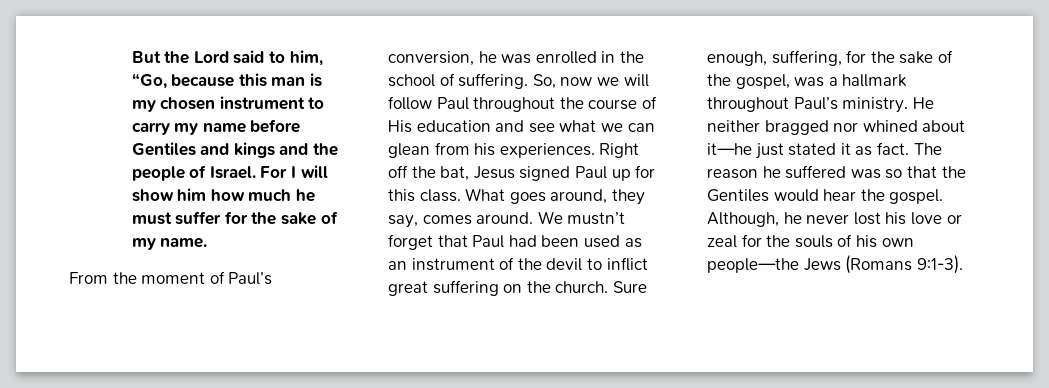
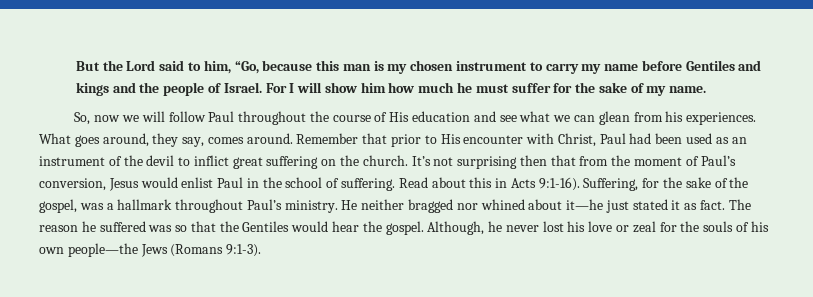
- From the moment of Paul’s conversion, he was enrolled in the school of suffering.
- Right off the bat, Jesus signed Paul up for this class.
- We mustn’t forget that Paul had been used as an instrument of the devil to inflict great suffering on the church.
+ Remember that prior to His encounter with Christ, Paul had been used as an instrument of the devil to inflict great suffering on the church.
- Sure enough, suffering, for the sake of the gospel, was a hallmark throughout Paul’s ministry.
+ It’s not surprising then that from the moment of Paul’s conversion, Jesus would enlist Paul in the school of suffering. Read about this in Acts 9:1-16). Suffering, for the sake of the gospel, was a hallmark throughout Paul’s ministry.

